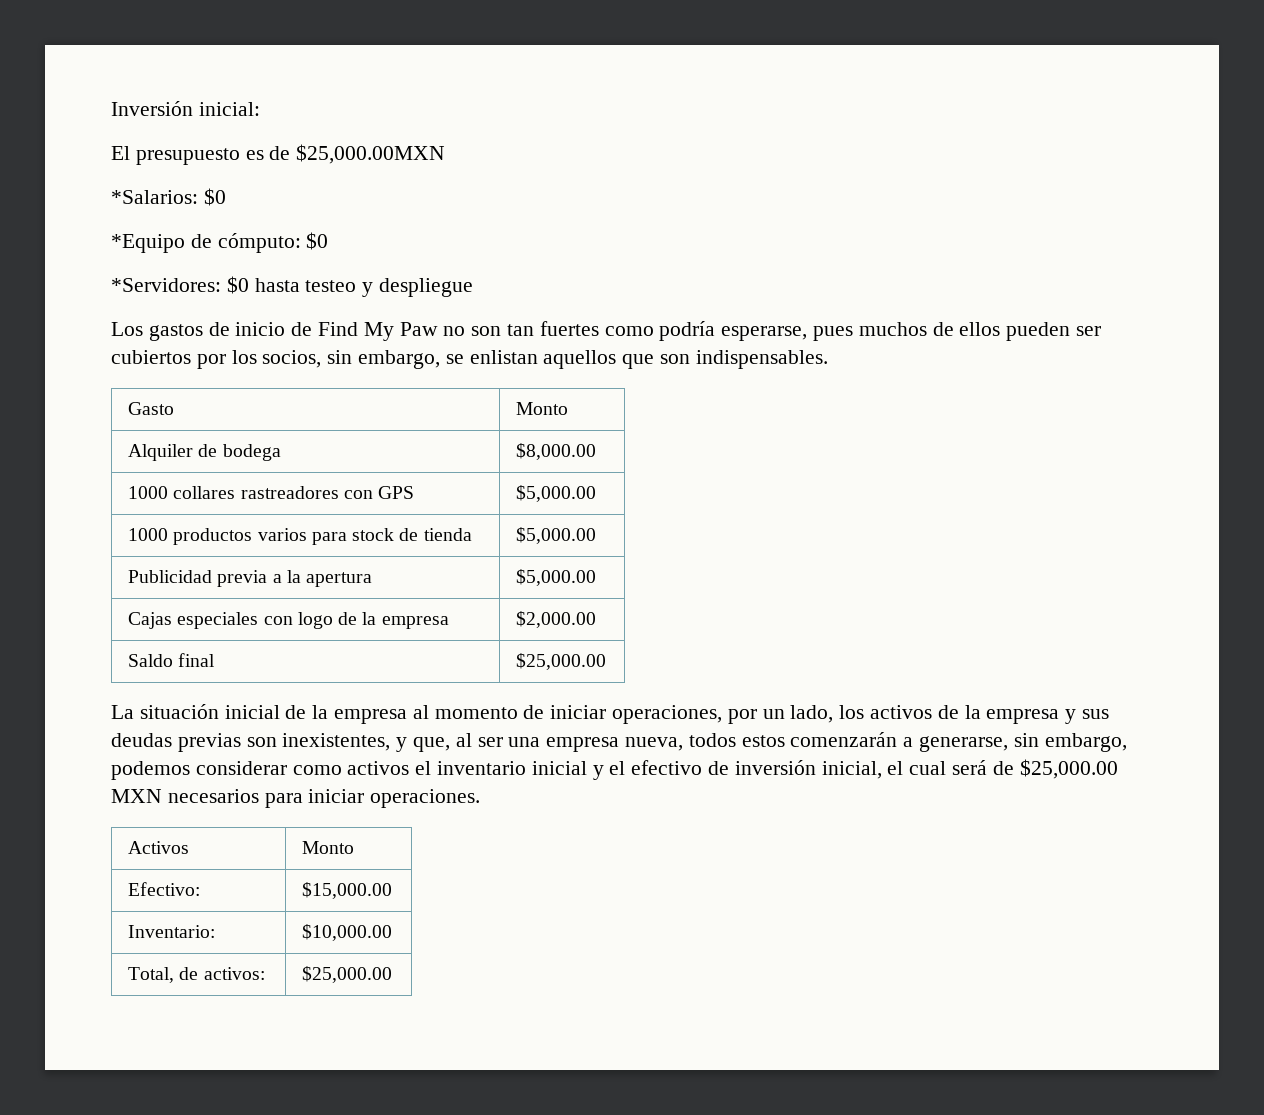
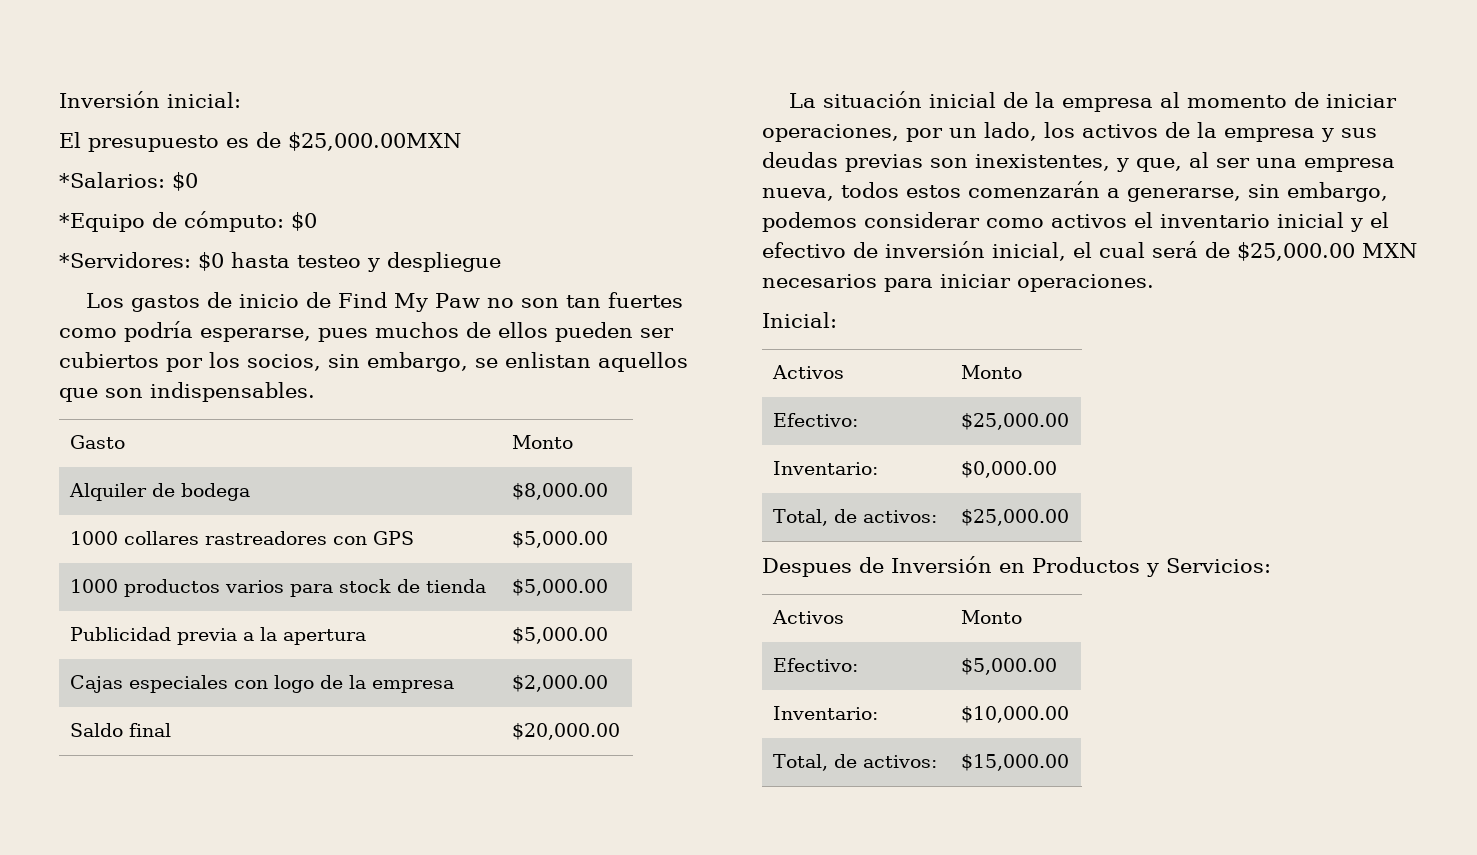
- Saldo final | $25,000.00
+ Saldo final | $20,000.00
+ Inicial:
  Activos | Monto
- Efectivo: | $15,000.00
+ Efectivo: | $25,000.00
+ Inventario: | $0,000.00
+ Total, de activos: | $25,000.00
+ Despues de Inversión en Productos y Servicios:
+ Activos | Monto
+ Efectivo: | $5,000.00
- Total, de activos: | $25,000.00
+ Total, de activos: | $15,000.00

